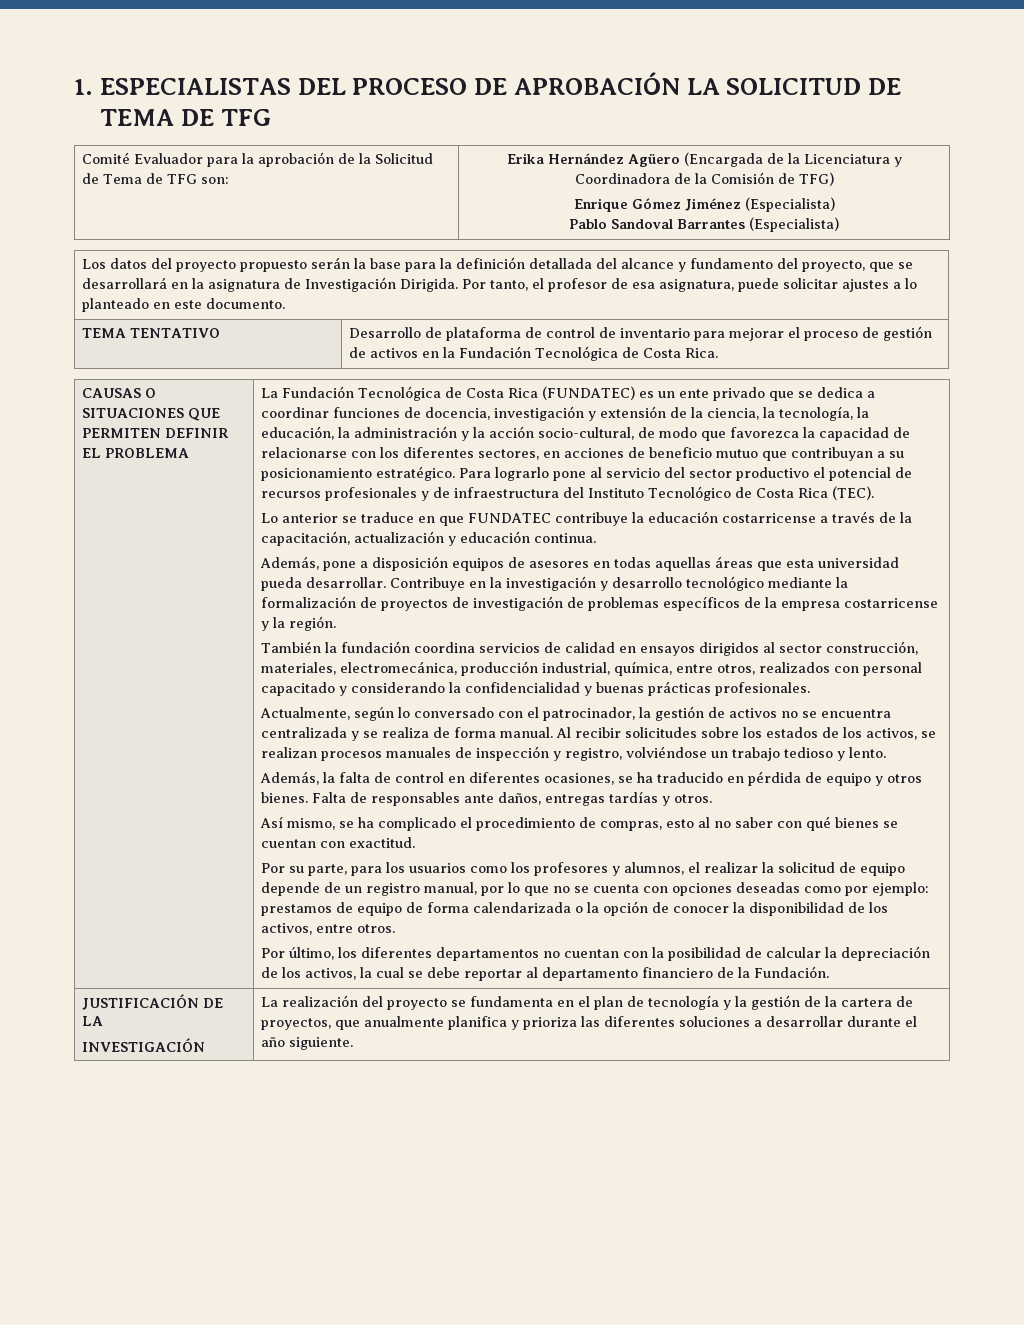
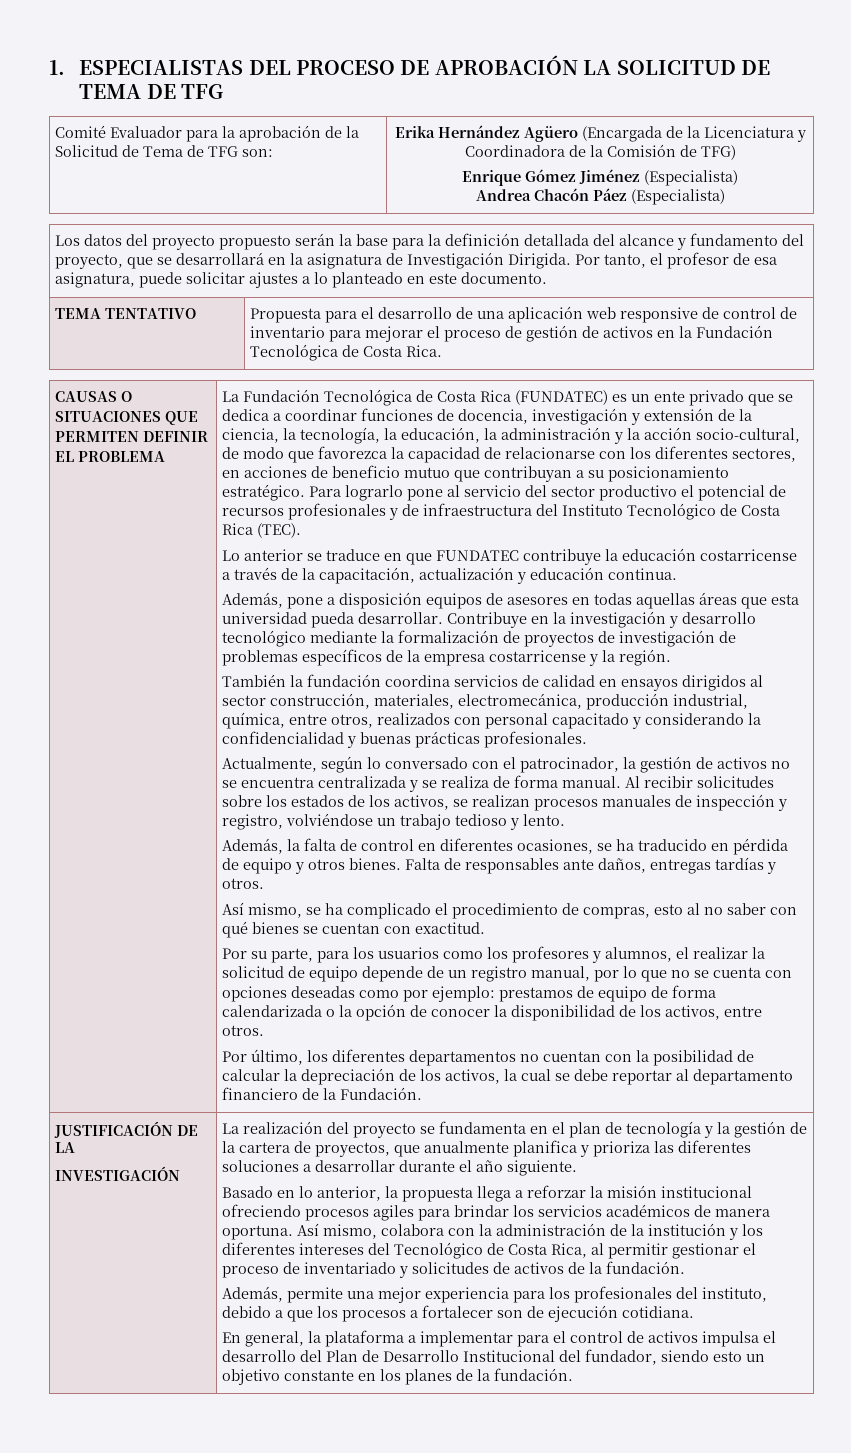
  Comité Evaluador para la aprobación de la Solicitud de Tema de TFG son: | Erika Hernández Agüero (Encargada de la Licenciatura y Coordinadora de la Comisión de TFG)
  Enrique Gómez Jiménez (Especialista)
- Pablo Sandoval Barrantes (Especialista)
+ Andrea Chacón Páez (Especialista)
- TEMA TENTATIVO | Desarrollo de plataforma de control de inventario para mejorar el proceso de gestión de activos en la Fundación Tecnológica de Costa Rica.
+ TEMA TENTATIVO | Propuesta para el desarrollo de una aplicación web responsive de control de inventario para mejorar el proceso de gestión de activos en la Fundación Tecnológica de Costa Rica.
+ Basado en lo anterior, la propuesta llega a reforzar la misión institucional ofreciendo procesos agiles para brindar los servicios académicos de manera oportuna. Así mismo, colabora con la administración de la institución y los diferentes intereses del Tecnológico de Costa Rica, al permitir gestionar el proceso de inventariado y solicitudes de activos de la fundación.
+ Además, permite una mejor experiencia para los profesionales del instituto, debido a que los procesos a fortalecer son de ejecución cotidiana.
+ En general, la plataforma a implementar para el control de activos impulsa el desarrollo del Plan de Desarrollo Institucional del fundador, siendo esto un objetivo constante en los planes de la fundación.

